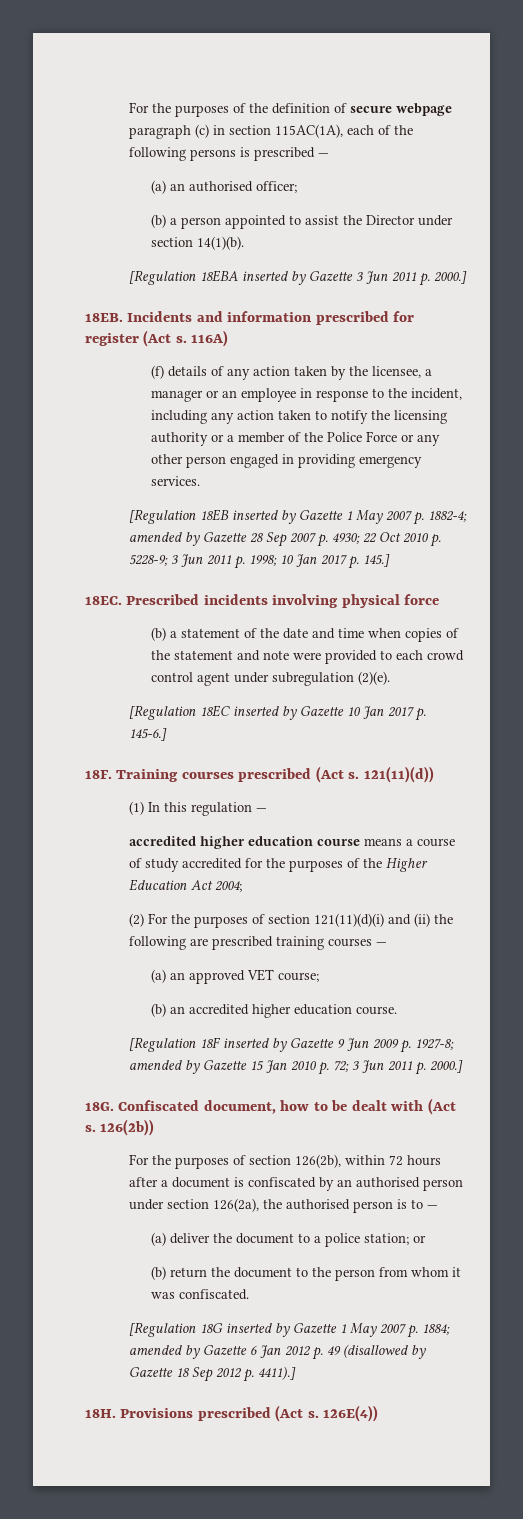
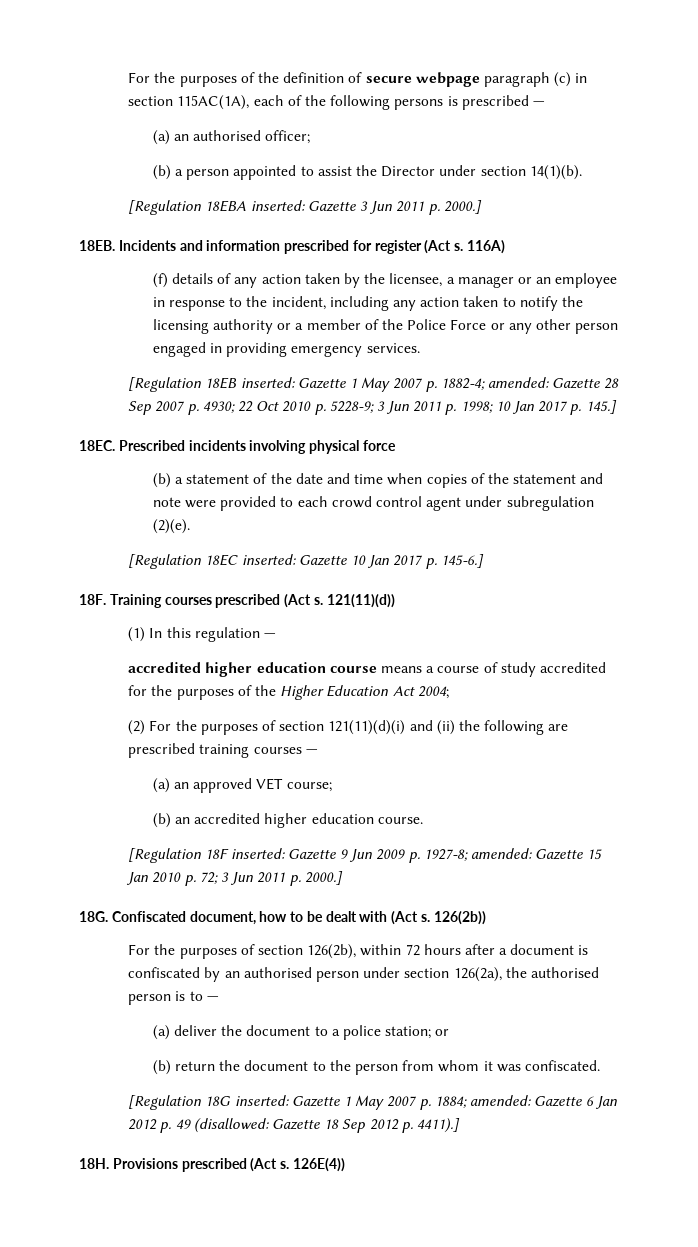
- [Regulation 18EBA inserted by Gazette 3 Jun 2011 p. 2000.]
+ [Regulation 18EBA inserted: Gazette 3 Jun 2011 p. 2000.]
- [Regulation 18EB inserted by Gazette 1 May 2007 p. 1882-4; amended by Gazette 28 Sep 2007 p. 4930; 22 Oct 2010 p. 5228-9; 3 Jun 2011 p. 1998; 10 Jan 2017 p. 145.]
+ [Regulation 18EB inserted: Gazette 1 May 2007 p. 1882-4; amended: Gazette 28 Sep 2007 p. 4930; 22 Oct 2010 p. 5228-9; 3 Jun 2011 p. 1998; 10 Jan 2017 p. 145.]
- [Regulation 18EC inserted by Gazette 10 Jan 2017 p. 145-6.]
+ [Regulation 18EC inserted: Gazette 10 Jan 2017 p. 145-6.]
- [Regulation 18F inserted by Gazette 9 Jun 2009 p. 1927-8; amended by Gazette 15 Jan 2010 p. 72; 3 Jun 2011 p. 2000.]
+ [Regulation 18F inserted: Gazette 9 Jun 2009 p. 1927-8; amended: Gazette 15 Jan 2010 p. 72; 3 Jun 2011 p. 2000.]
- [Regulation 18G inserted by Gazette 1 May 2007 p. 1884; amended by Gazette 6 Jan 2012 p. 49 (disallowed by Gazette 18 Sep 2012 p. 4411).]
+ [Regulation 18G inserted: Gazette 1 May 2007 p. 1884; amended: Gazette 6 Jan 2012 p. 49 (disallowed: Gazette 18 Sep 2012 p. 4411).]

